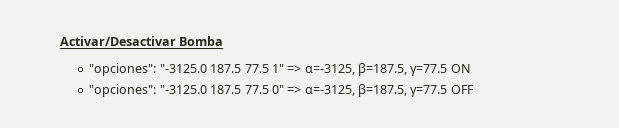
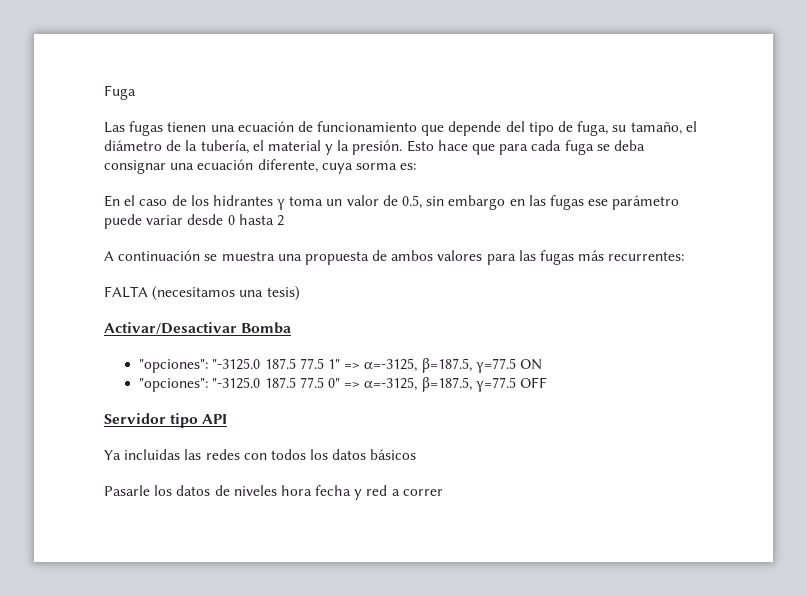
+ Fuga
+ Las fugas tienen una ecuación de funcionamiento que depende del tipo de fuga, su tamaño, el diámetro de la tubería, el material y la presión. Esto hace que para cada fuga se deba consignar una ecuación diferente, cuya sorma es:
+ En el caso de los hidrantes γ toma un valor de 0.5, sin embargo en las fugas ese parámetro puede variar desde 0 hasta 2
+ A continuación se muestra una propuesta de ambos valores para las fugas más recurrentes:
+ FALTA (necesitamos una tesis)
+ Servidor tipo API
+ Ya incluidas las redes con todos los datos básicos
+ Pasarle los datos de niveles hora fecha y red a correr

